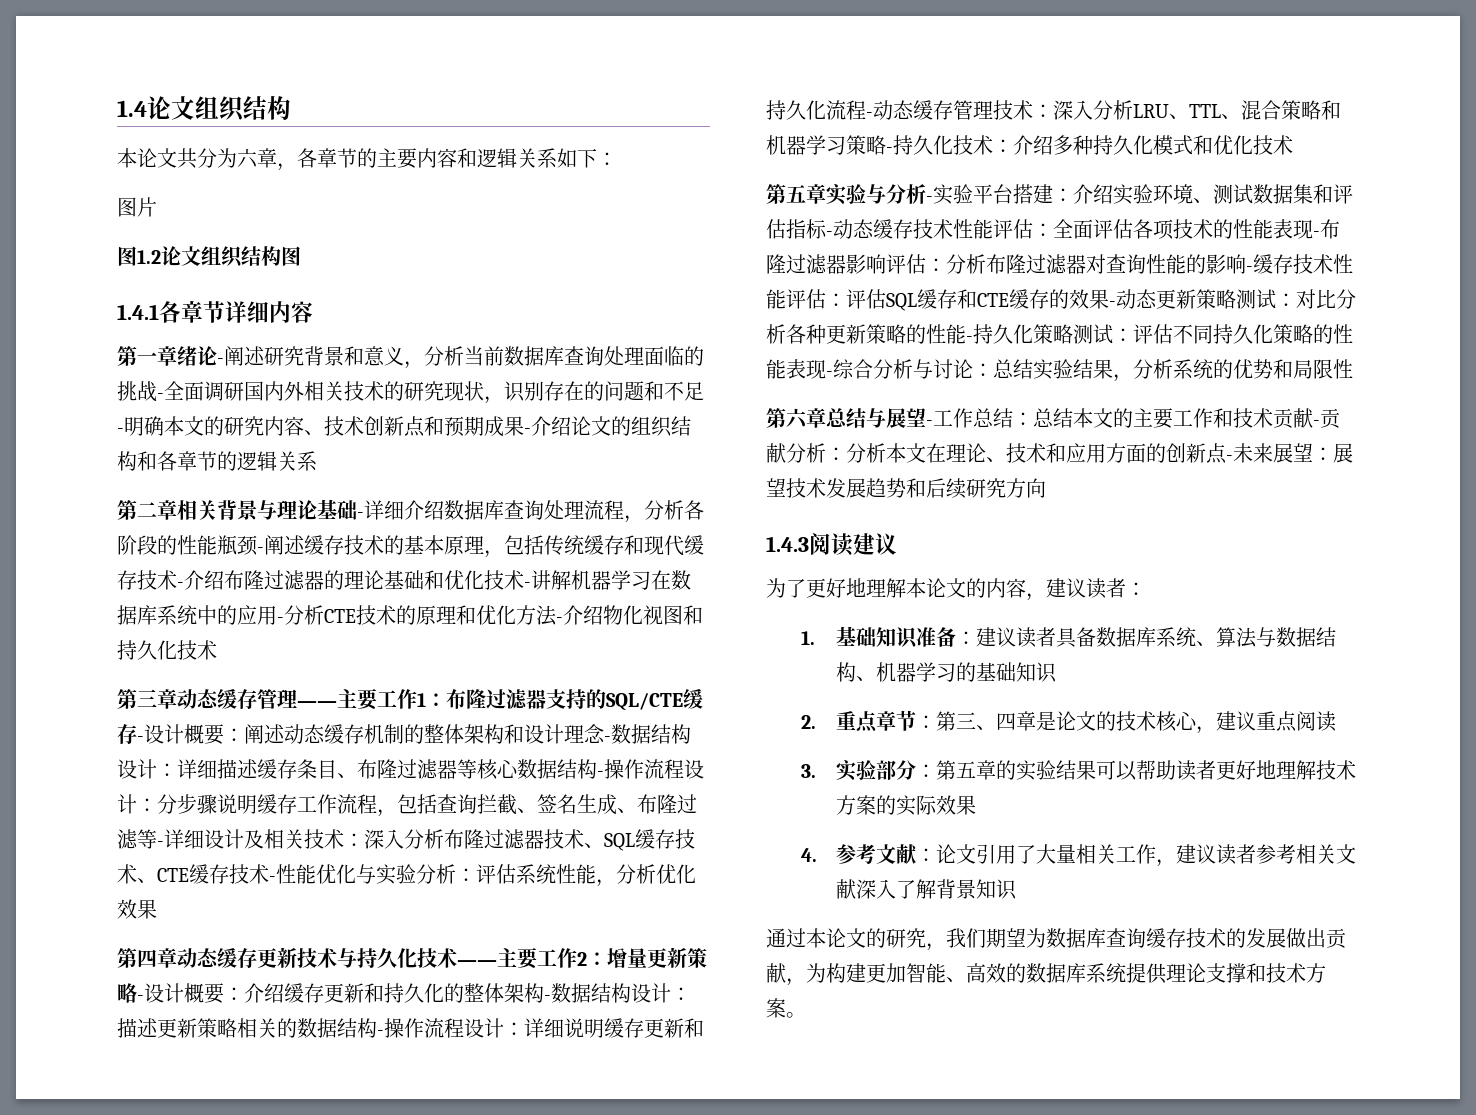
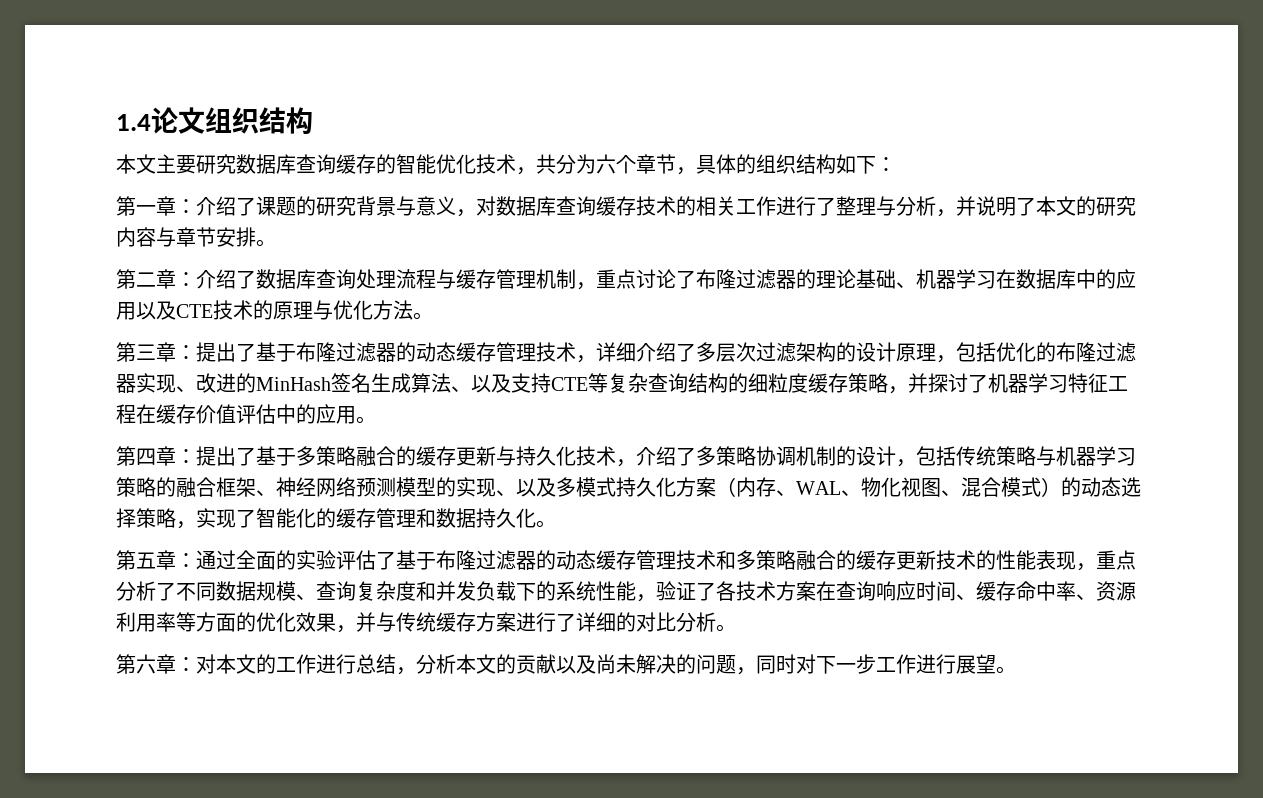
- 本论文共分为六章，各章节的主要内容和逻辑关系如下：
- 图片
- 图1.2论文组织结构图
- 1.4.1各章节详细内容
- 第一章绪论-阐述研究背景和意义，分析当前数据库查询处理面临的挑战-全面调研国内外相关技术的研究现状，识别存在的问题和不足-明确本文的研究内容、技术创新点和预期成果-介绍论文的组织结构和各章节的逻辑关系
- 第二章相关背景与理论基础-详细介绍数据库查询处理流程，分析各阶段的性能瓶颈-阐述缓存技术的基本原理，包括传统缓存和现代缓存技术-介绍布隆过滤器的理论基础和优化技术-讲解机器学习在数据库系统中的应用-分析CTE技术的原理和优化方法-介绍物化视图和持久化技术
- 第三章动态缓存管理——主要工作1：布隆过滤器支持的SQL/CTE缓存-设计概要：阐述动态缓存机制的整体架构和设计理念-数据结构设计：详细描述缓存条目、布隆过滤器等核心数据结构-操作流程设计：分步骤说明缓存工作流程，包括查询拦截、签名生成、布隆过滤等-详细设计及相关技术：深入分析布隆过滤器技术、SQL缓存技术、CTE缓存技术-性能优化与实验分析：评估系统性能，分析优化效果
- 第四章动态缓存更新技术与持久化技术——主要工作2：增量更新策略-设计概要：介绍缓存更新和持久化的整体架构-数据结构设计：描述更新策略相关的数据结构-操作流程设计：详细说明缓存更新和持久化流程-动态缓存管理技术：深入分析LRU、TTL、混合策略和机器学习策略-持久化技术：介绍多种持久化模式和优化技术
- 第五章实验与分析-实验平台搭建：介绍实验环境、测试数据集和评估指标-动态缓存技术性能评估：全面评估各项技术的性能表现-布隆过滤器影响评估：分析布隆过滤器对查询性能的影响-缓存技术性能评估：评估SQL缓存和CTE缓存的效果-动态更新策略测试：对比分析各种更新策略的性能-持久化策略测试：评估不同持久化策略的性能表现-综合分析与讨论：总结实验结果，分析系统的优势和局限性
- 第六章总结与展望-工作总结：总结本文的主要工作和技术贡献-贡献分析：分析本文在理论、技术和应用方面的创新点-未来展望：展望技术发展趋势和后续研究方向
- 1.4.3阅读建议
- 为了更好地理解本论文的内容，建议读者：
- 1.基础知识准备：建议读者具备数据库系统、算法与数据结构、机器学习的基础知识
- 2.重点章节：第三、四章是论文的技术核心，建议重点阅读
- 3.实验部分：第五章的实验结果可以帮助读者更好地理解技术方案的实际效果
- 4.参考文献：论文引用了大量相关工作，建议读者参考相关文献深入了解背景知识
- 通过本论文的研究，我们期望为数据库查询缓存技术的发展做出贡献，为构建更加智能、高效的数据库系统提供理论支撑和技术方案。
+ 本文主要研究数据库查询缓存的智能优化技术，共分为六个章节，具体的组织结构如下：
+ 第一章：介绍了课题的研究背景与意义，对数据库查询缓存技术的相关工作进行了整理与分析，并说明了本文的研究内容与章节安排。
+ 第二章：介绍了数据库查询处理流程与缓存管理机制，重点讨论了布隆过滤器的理论基础、机器学习在数据库中的应用以及CTE技术的原理与优化方法。
+ 第三章：提出了基于布隆过滤器的动态缓存管理技术，详细介绍了多层次过滤架构的设计原理，包括优化的布隆过滤器实现、改进的MinHash签名生成算法、以及支持CTE等复杂查询结构的细粒度缓存策略，并探讨了机器学习特征工程在缓存价值评估中的应用。
+ 第四章：提出了基于多策略融合的缓存更新与持久化技术，介绍了多策略协调机制的设计，包括传统策略与机器学习策略的融合框架、神经网络预测模型的实现、以及多模式持久化方案（内存、WAL、物化视图、混合模式）的动态选择策略，实现了智能化的缓存管理和数据持久化。
+ 第五章：通过全面的实验评估了基于布隆过滤器的动态缓存管理技术和多策略融合的缓存更新技术的性能表现，重点分析了不同数据规模、查询复杂度和并发负载下的系统性能，验证了各技术方案在查询响应时间、缓存命中率、资源利用率等方面的优化效果，并与传统缓存方案进行了详细的对比分析。
+ 第六章：对本文的工作进行总结，分析本文的贡献以及尚未解决的问题，同时对下一步工作进行展望。

